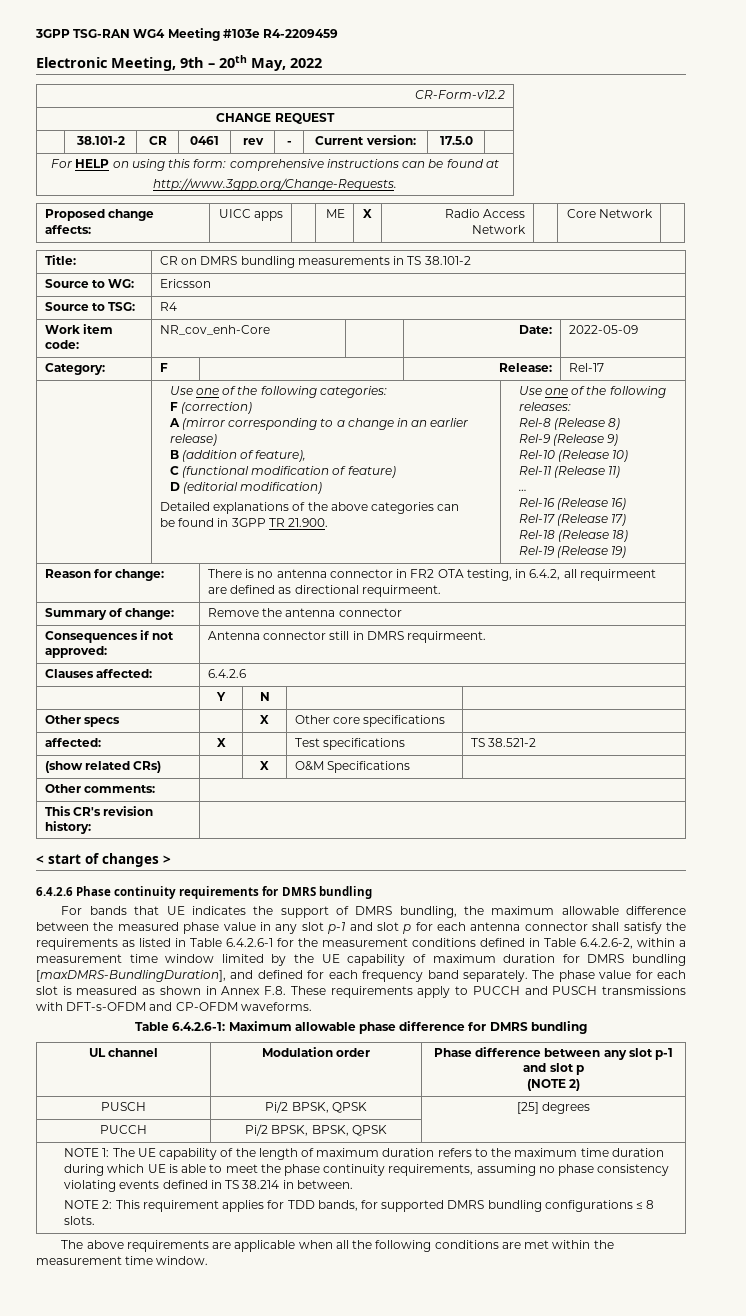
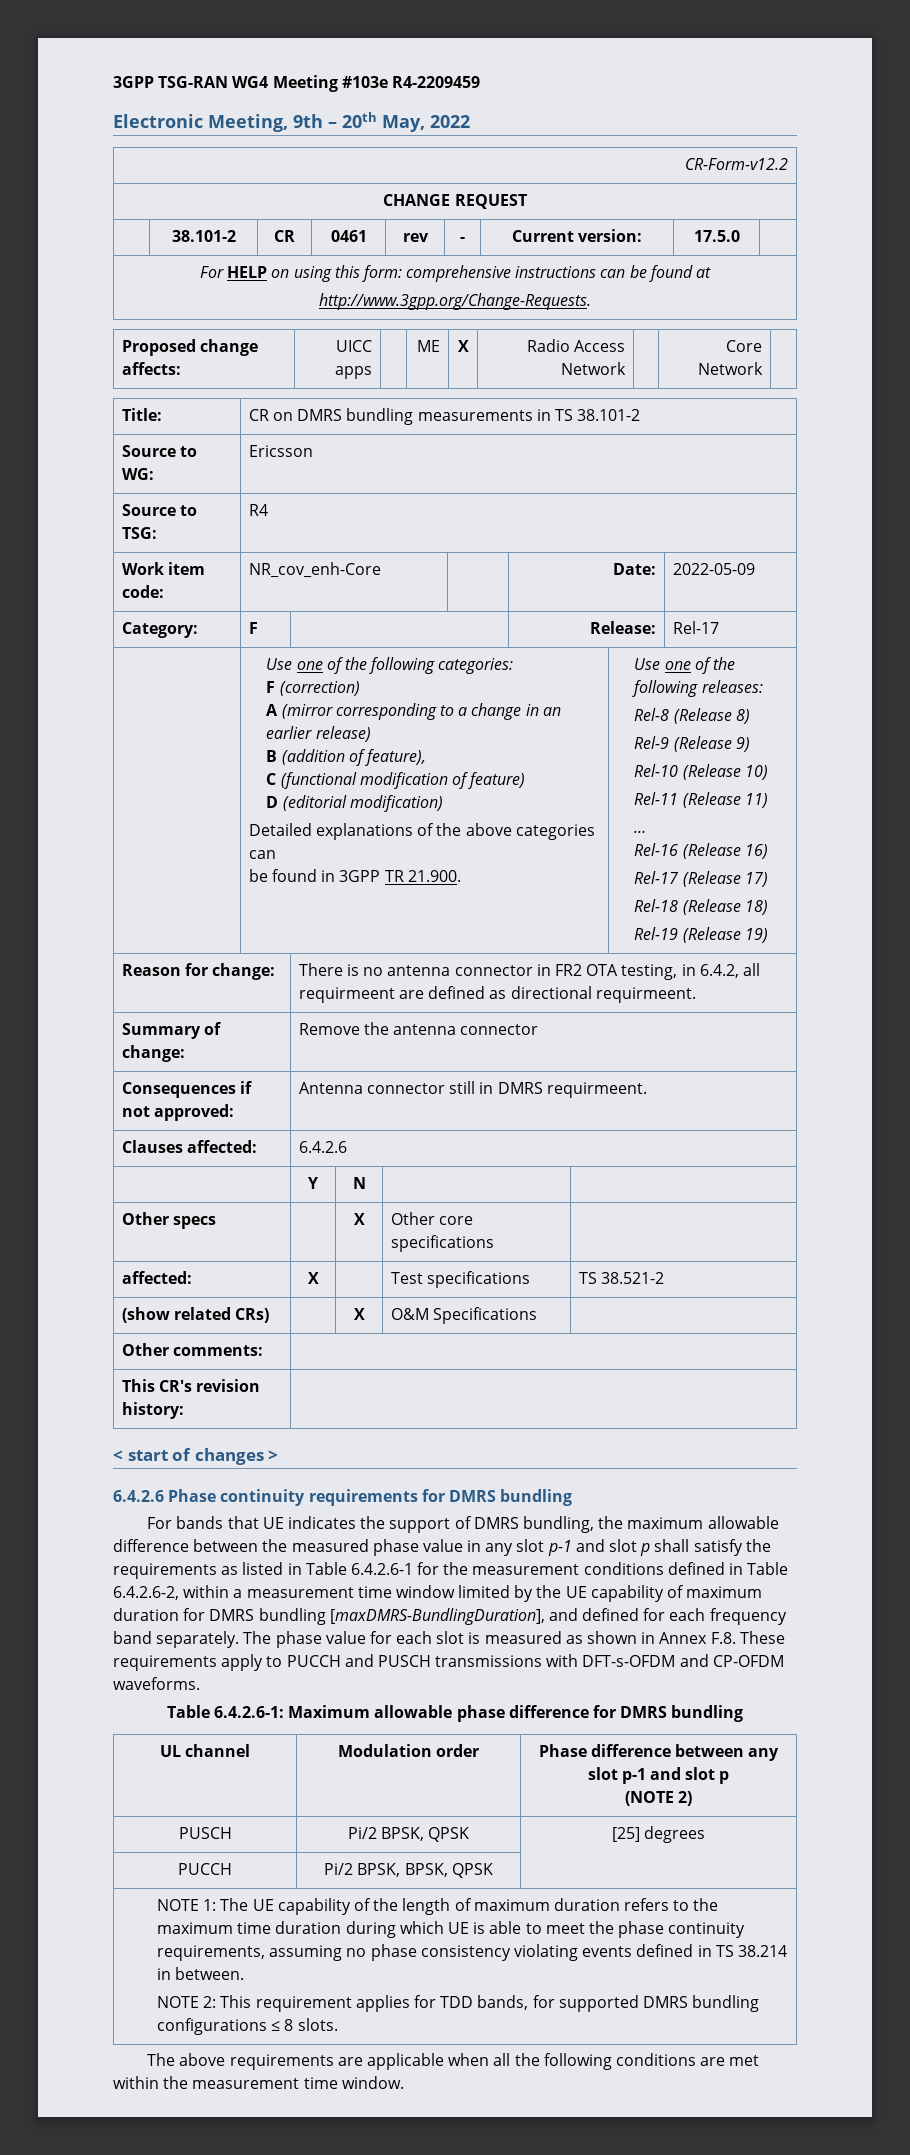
- For bands that UE indicates the support of DMRS bundling, the maximum allowable difference between the measured phase value in any slot p-1 and slot p for each antenna connector shall satisfy the requirements as listed in Table 6.4.2.6-1 for the measurement conditions defined in Table 6.4.2.6-2, within a measurement time window limited by the UE capability of maximum duration for DMRS bundling [maxDMRS-BundlingDuration], and defined for each frequency band separately.
+ For bands that UE indicates the support of DMRS bundling, the maximum allowable difference between the measured phase value in any slot p-1 and slot p shall satisfy the requirements as listed in Table 6.4.2.6-1 for the measurement conditions defined in Table 6.4.2.6-2, within a measurement time window limited by the UE capability of maximum duration for DMRS bundling [maxDMRS-BundlingDuration], and defined for each frequency band separately.

